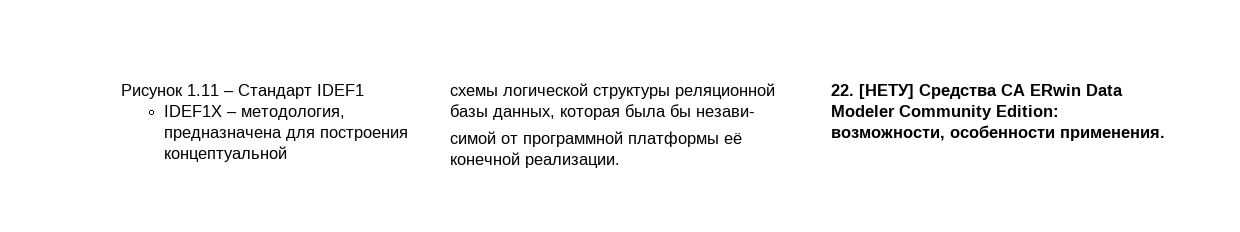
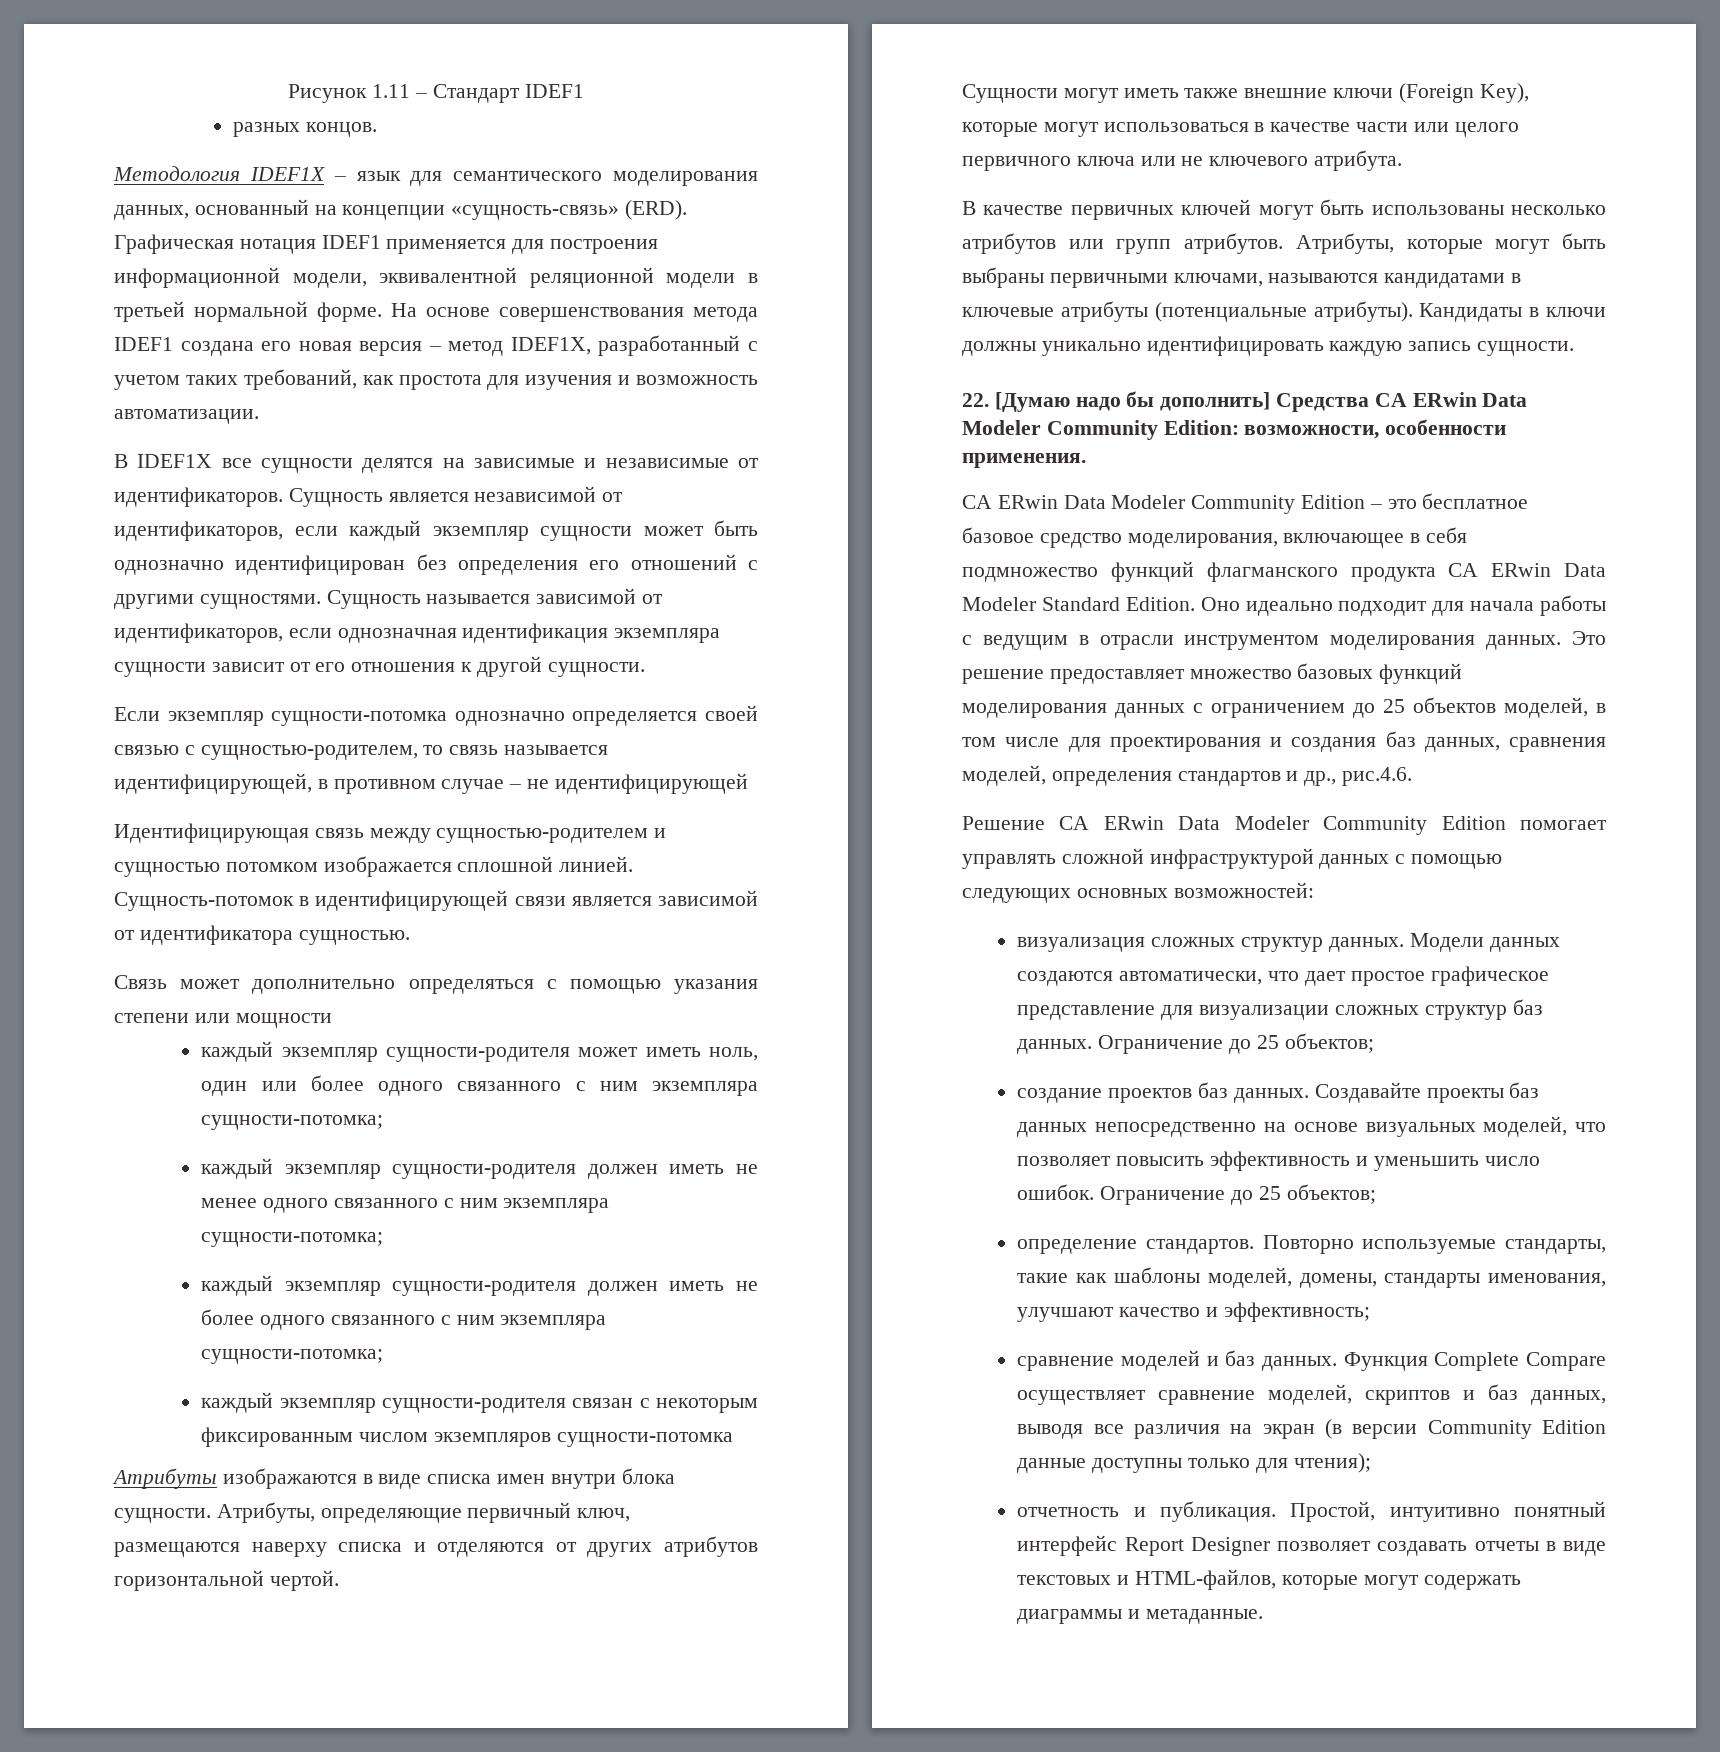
- IDEF1X – методология, предназначена для построения концептуальной
- схемы логической структуры реляционной базы данных, которая была бы незави-
- симой от программной платформы её конечной реализации.
- 22. [НЕТУ] Средства CA ERwin Data Modeler Community Edition: возможности, особенности применения.
+ разных концов.
+ Методология IDEF1X – язык для семантического моделирования данных, основанный на концепции «сущность-связь» (ERD). Графическая нотация IDEF1 применяется для построения информационной модели, эквивалентной реляционной модели в третьей нормальной форме. На основе совершенствования метода IDEF1 создана его новая версия – метод IDEF1X, разработанный с учетом таких требований, как простота для изучения и возможность автоматизации.
+ В IDEF1X все сущности делятся на зависимые и независимые от идентификаторов. Сущность является независимой от идентификаторов, если каждый экземпляр сущности может быть однозначно идентифицирован без определения его отношений с другими сущностями. Сущность называется зависимой от идентификаторов, если однозначная идентификация экземпляра сущности зависит от его отношения к другой сущности.
+ Если экземпляр сущности-потомка однозначно определяется своей связью с сущностью-родителем, то связь называется идентифицирующей, в противном случае – не идентифицирующей
+ Идентифицирующая связь между сущностью-родителем и сущностью потомком изображается сплошной линией. Сущность-потомок в идентифицирующей связи является зависимой от идентификатора сущностью.
+ Связь может дополнительно определяться с помощью указания степени или мощности
+ каждый экземпляр сущности-родителя может иметь ноль, один или более одного связанного с ним экземпляра сущности-потомка;
+ каждый экземпляр сущности-родителя должен иметь не менее одного связанного с ним экземпляра сущности-потомка;
+ каждый экземпляр сущности-родителя должен иметь не более одного связанного с ним экземпляра сущности-потомка;
+ каждый экземпляр сущности-родителя связан с некоторым фиксированным числом экземпляров сущности-потомка
+ Атрибуты изображаются в виде списка имен внутри блока сущности. Атрибуты, определяющие первичный ключ, размещаются наверху списка и отделяются от других атрибутов горизонтальной чертой.
+ Сущности могут иметь также внешние ключи (Foreign Key), которые могут использоваться в качестве части или целого первичного ключа или не ключевого атрибута.
+ В качестве первичных ключей могут быть использованы несколько атрибутов или групп атрибутов. Атрибуты, которые могут быть выбраны первичными ключами, называются кандидатами в ключевые атрибуты (потенциальные атрибуты). Кандидаты в ключи должны уникально идентифицировать каждую запись сущности.
+ 22. [Думаю надо бы дополнить] Средства CA ERwin Data Modeler Community Edition: возможности, особенности применения.
+ CA ERwin Data Modeler Community Edition – это бесплатное базовое средство моделирования, включающее в себя подмножество функций флагманского продукта CA ERwin Data Modeler Standard Edition. Оно идеально подходит для начала работы с ведущим в отрасли инструментом моделирования данных. Это решение предоставляет множество базовых функций моделирования данных с ограничением до 25 объектов моделей, в том числе для проектирования и создания баз данных, сравнения моделей, определения стандартов и др., рис.4.6.
+ Решение CA ERwin Data Modeler Community Edition помогает управлять сложной инфраструктурой данных с помощью следующих основных возможностей:
+ визуализация сложных структур данных. Модели данных создаются автоматически, что дает простое графическое представление для визуализации сложных структур баз данных. Ограничение до 25 объектов;
+ создание проектов баз данных. Создавайте проекты баз данных непосредственно на основе визуальных моделей, что позволяет повысить эффективность и уменьшить число ошибок. Ограничение до 25 объектов;
+ определение стандартов. Повторно используемые стандарты, такие как шаблоны моделей, домены, стандарты именования, улучшают качество и эффективность;
+ сравнение моделей и баз данных. Функция Complete Compare осуществляет сравнение моделей, скриптов и баз данных, выводя все различия на экран (в версии Community Edition данные доступны только для чтения);
+ отчетность и публикация. Простой, интуитивно понятный интерфейс Report Designer позволяет создавать отчеты в виде текстовых и HTML-файлов, которые могут содержать диаграммы и метаданные.

